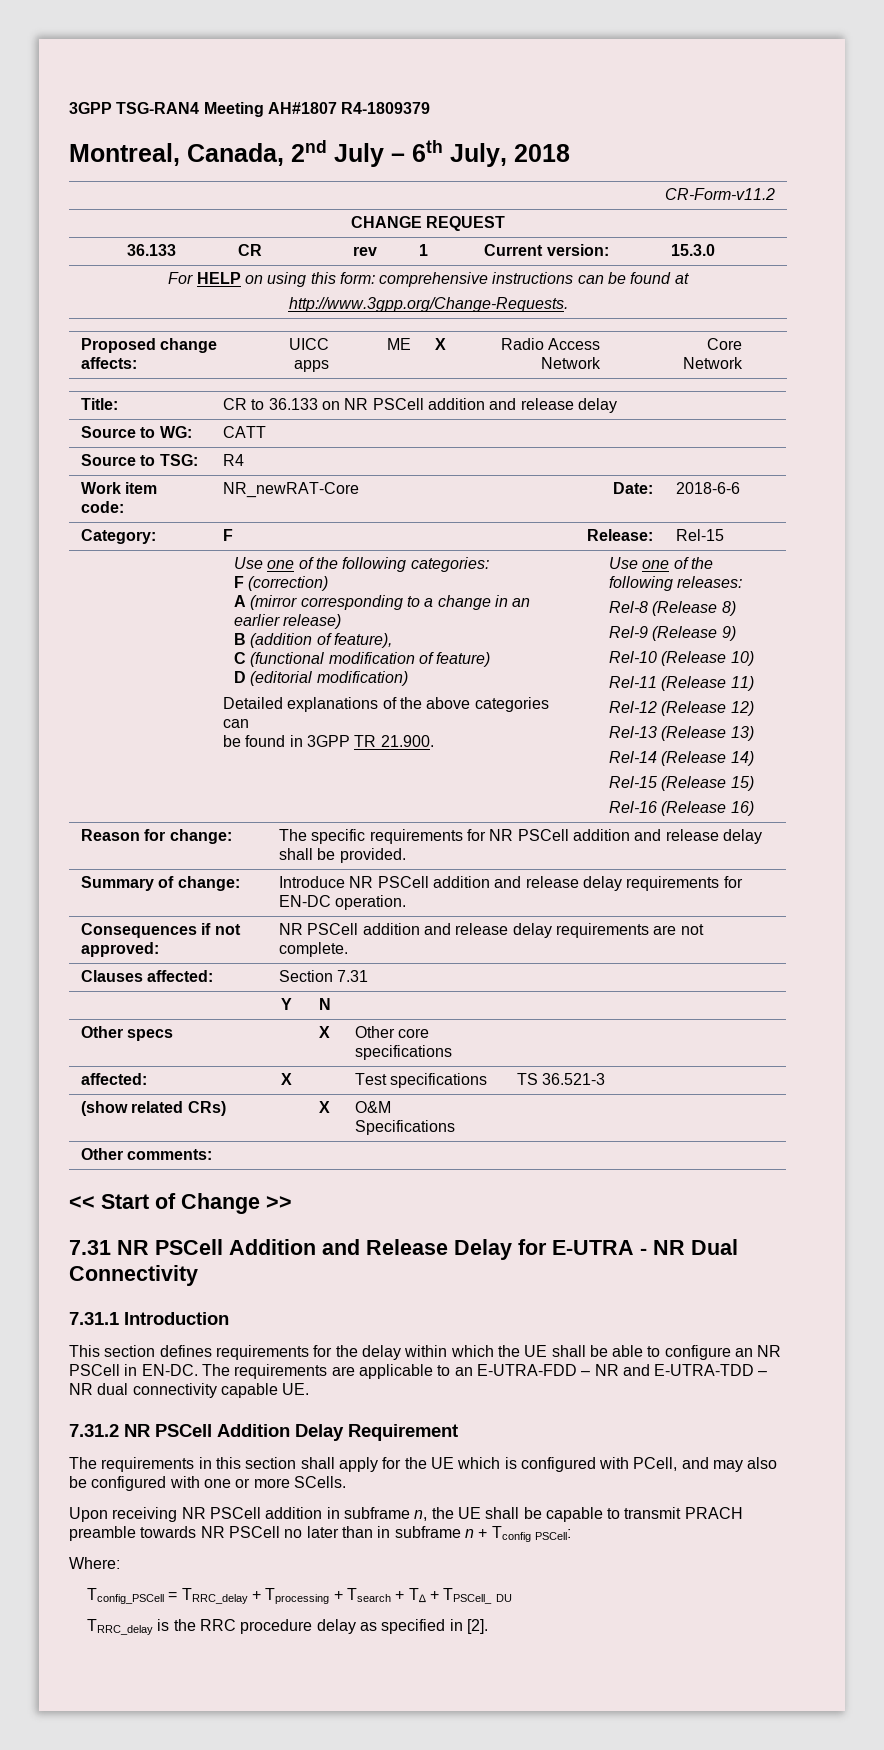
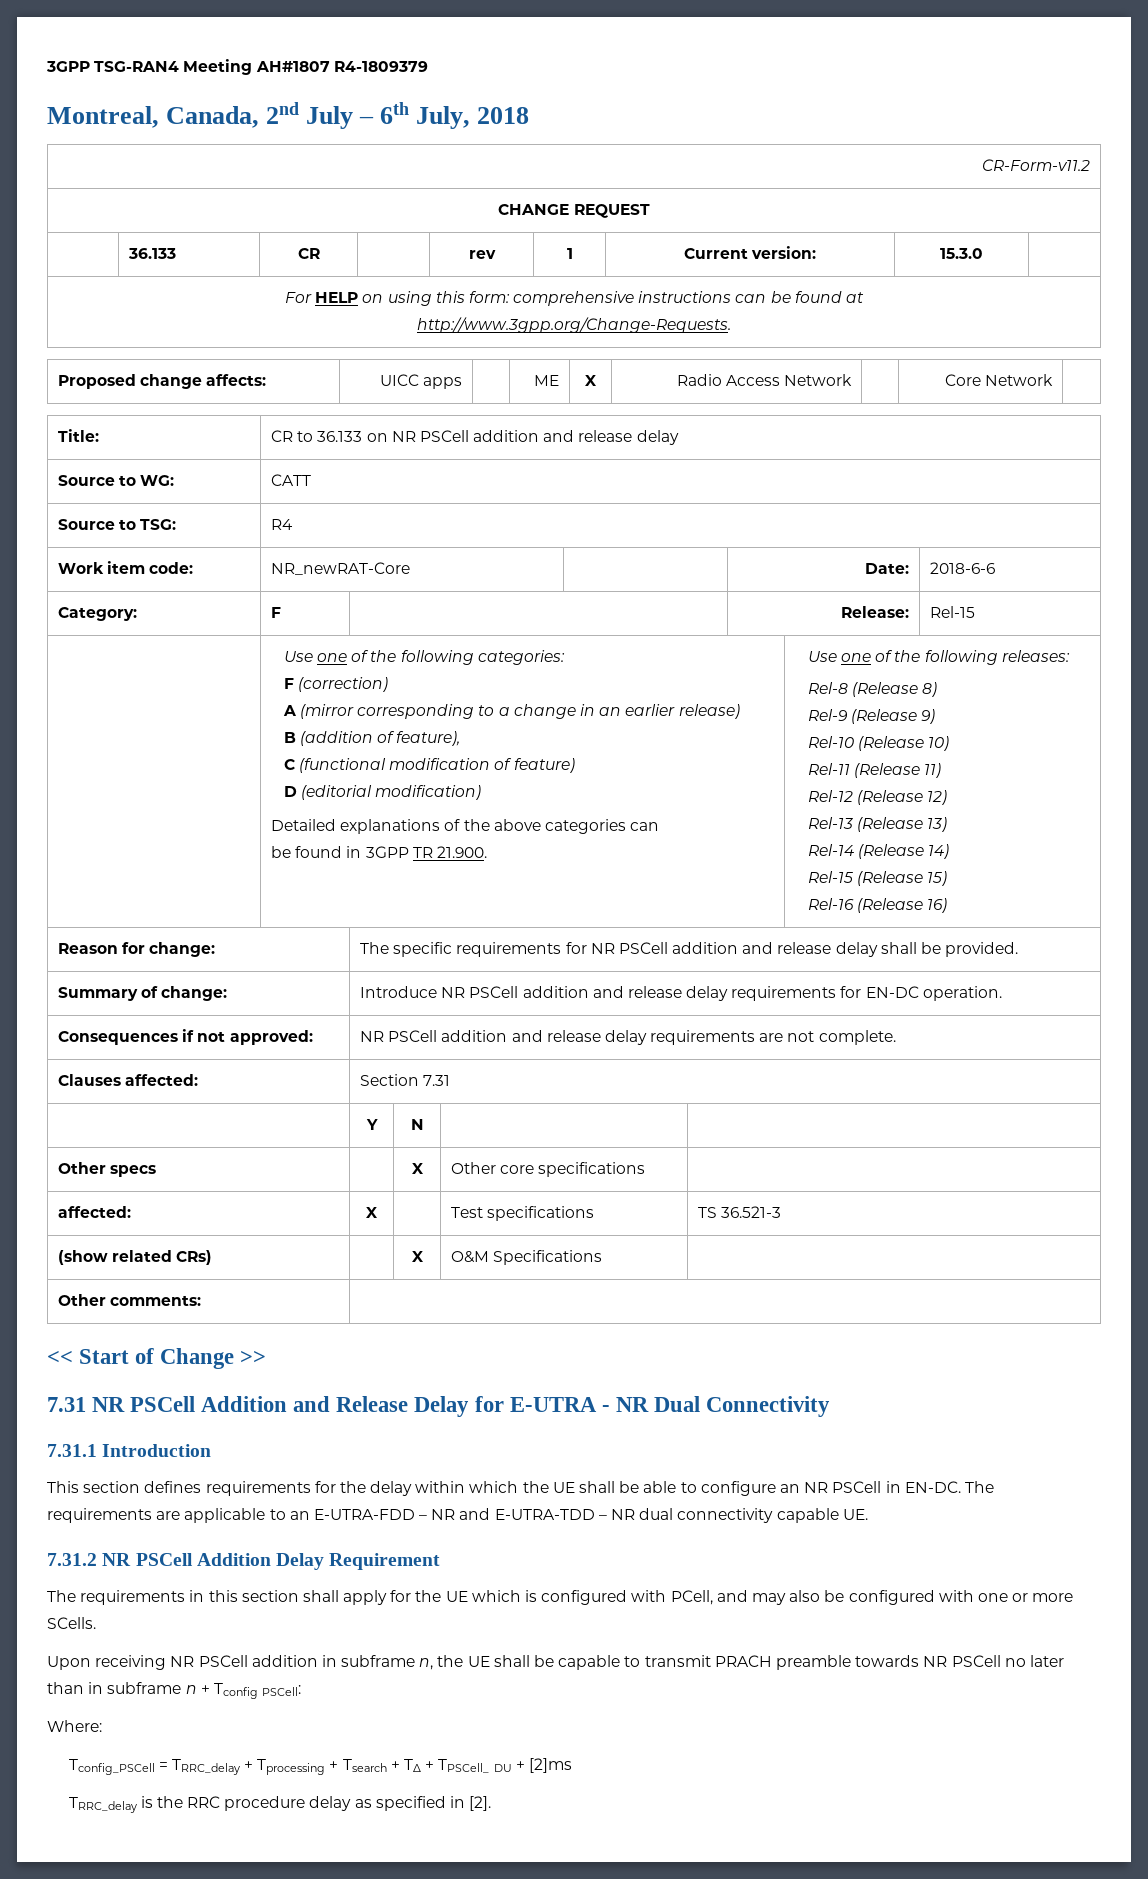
- Tconfig_PSCell = TRRC_delay + Tprocessing + Tsearch + T∆ + TPSCell_ DU
+ Tconfig_PSCell = TRRC_delay + Tprocessing + Tsearch + T∆ + TPSCell_ DU + [2]ms

